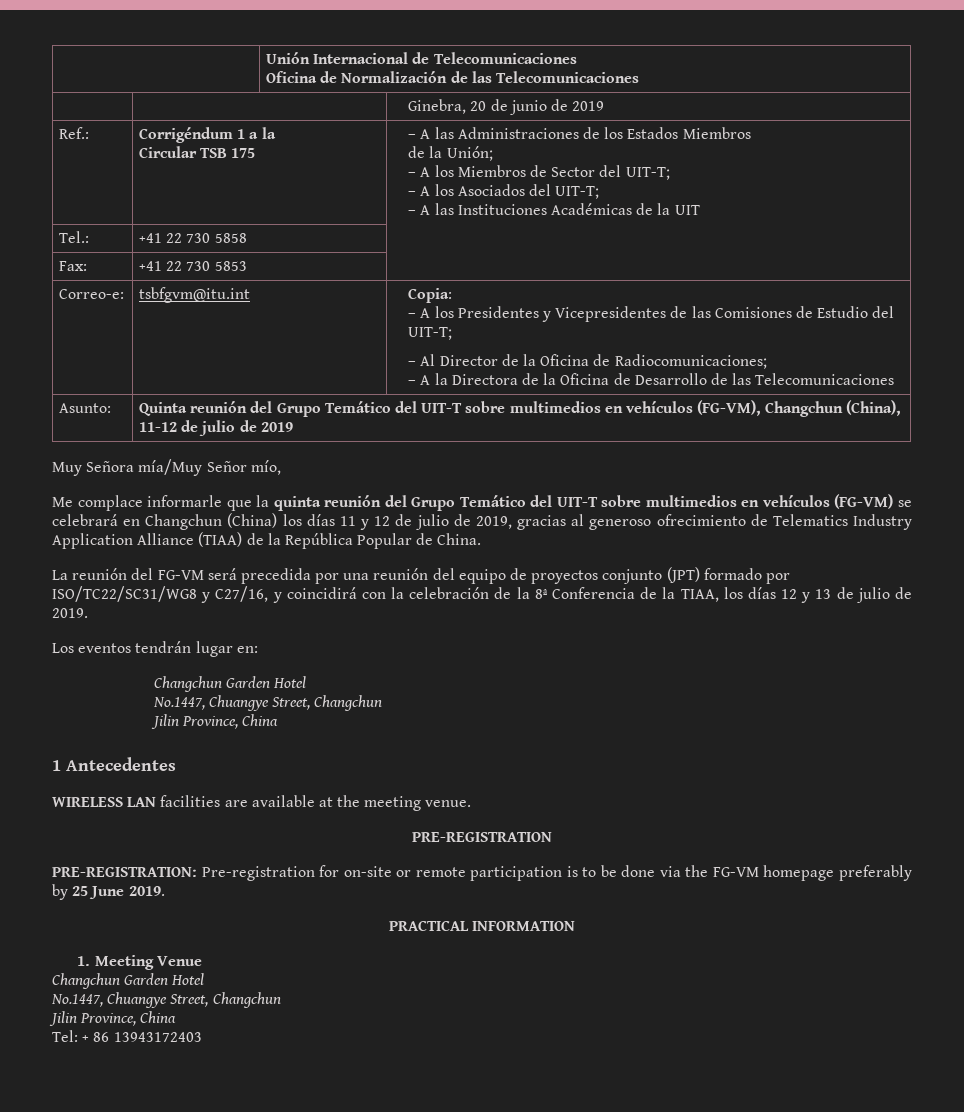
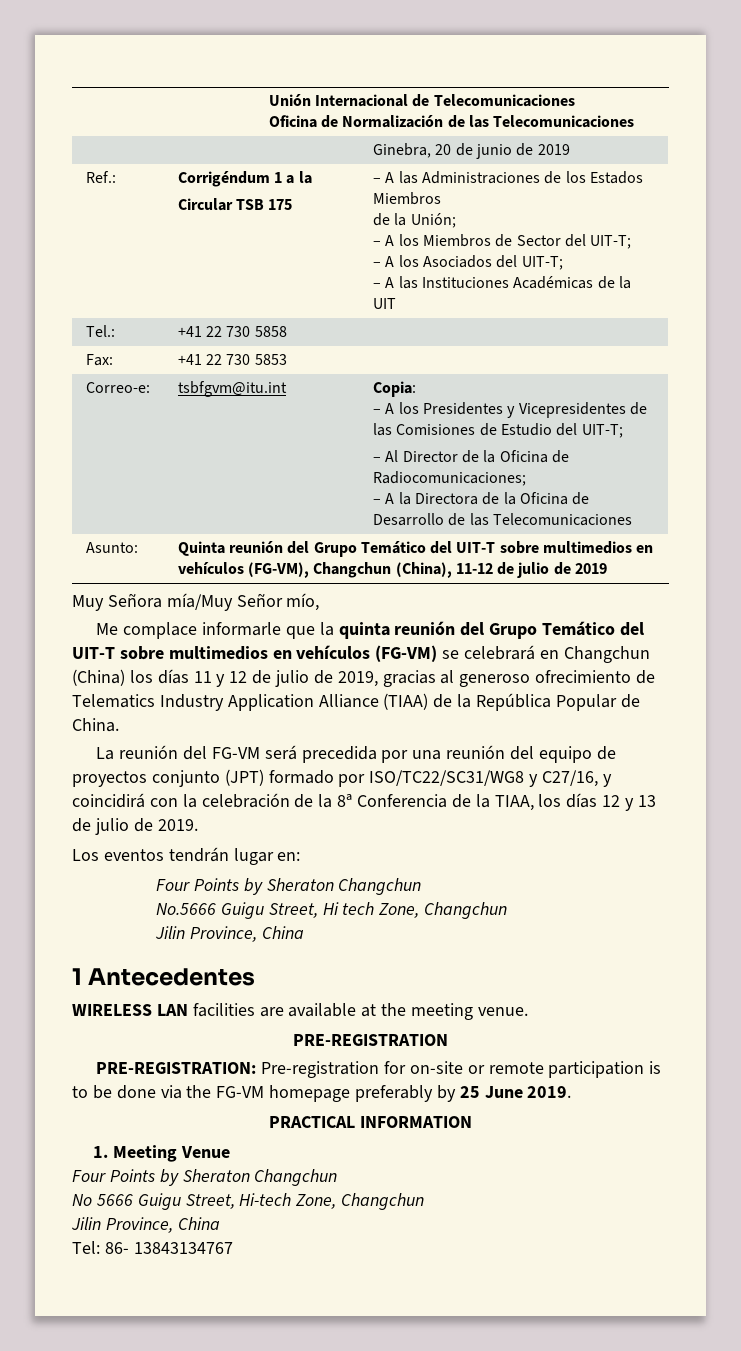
  Los eventos tendrán lugar en:
- Changchun Garden Hotel
- No.1447, Chuangye Street, Changchun
+ Four Points by Sheraton Changchun
+ No.5666 Guigu Street, Hi tech Zone, Changchun
  1. Meeting Venue
- Changchun Garden Hotel
- No.1447, Chuangye Street, Changchun
+ Four Points by Sheraton Changchun
+ No 5666 Guigu Street, Hi-tech Zone, Changchun
- Tel: + 86 13943172403
+ Tel: 86- 13843134767

